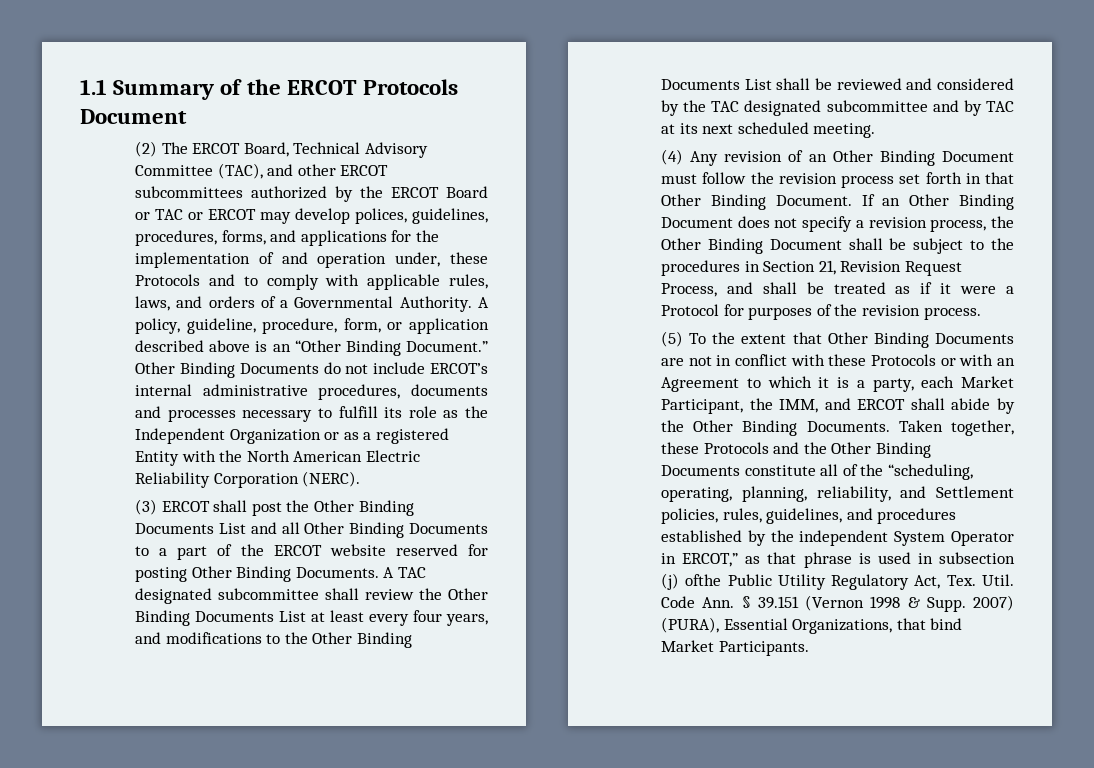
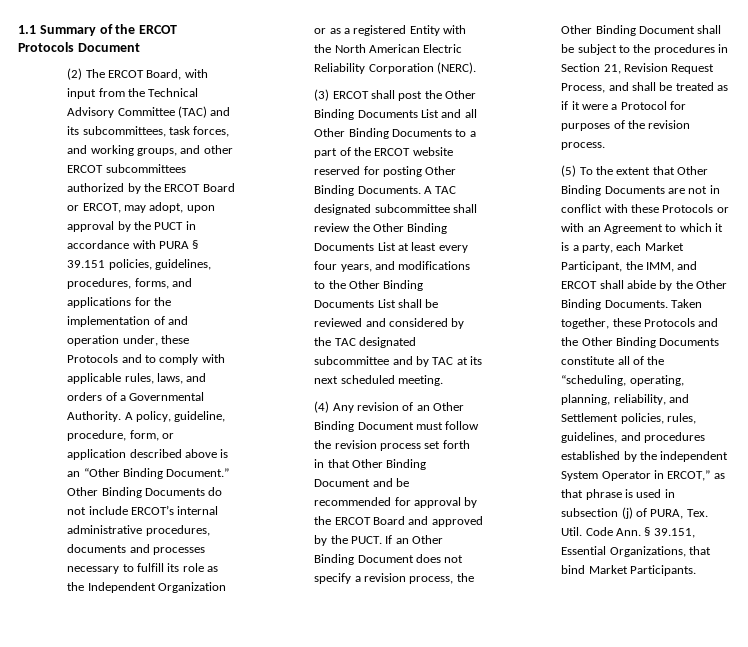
- (2) The ERCOT Board, Technical Advisory Committee (TAC), and other ERCOT subcommittees authorized by the ERCOT Board or TAC or ERCOT may develop polices, guidelines, procedures, forms, and applications for the implementation of and operation under, these Protocols and to comply with applicable rules, laws, and orders of a Governmental Authority.
+ (2) The ERCOT Board, with input from the Technical Advisory Committee (TAC) and its subcommittees, task forces, and working groups, and other ERCOT subcommittees authorized by the ERCOT Board or ERCOT, may adopt, upon approval by the PUCT in accordance with PURA § 39.151 policies, guidelines, procedures, forms, and applications for the implementation of and operation under, these Protocols and to comply with applicable rules, laws, and orders of a Governmental Authority.
- (4) Any revision of an Other Binding Document must follow the revision process set forth in that Other Binding Document.
+ (4) Any revision of an Other Binding Document must follow the revision process set forth in that Other Binding Document and be recommended for approval by the ERCOT Board and approved by the PUCT.
- Taken together, these Protocols and the Other Binding Documents constitute all of the “scheduling, operating, planning, reliability, and Settlement policies, rules, guidelines, and procedures established by the independent System Operator in ERCOT,” as that phrase is used in subsection (j) ofthe Public Utility Regulatory Act, Tex. Util.
+ Taken together, these Protocols and the Other Binding Documents constitute all of the “scheduling, operating, planning, reliability, and Settlement policies, rules, guidelines, and procedures established by the independent System Operator in ERCOT,” as that phrase is used in subsection (j) of PURA, Tex. Util.
- Code Ann. § 39.151 (Vernon 1998 & Supp. 2007) (PURA), Essential Organizations, that bind Market Participants.
+ Code Ann. § 39.151, Essential Organizations, that bind Market Participants.

